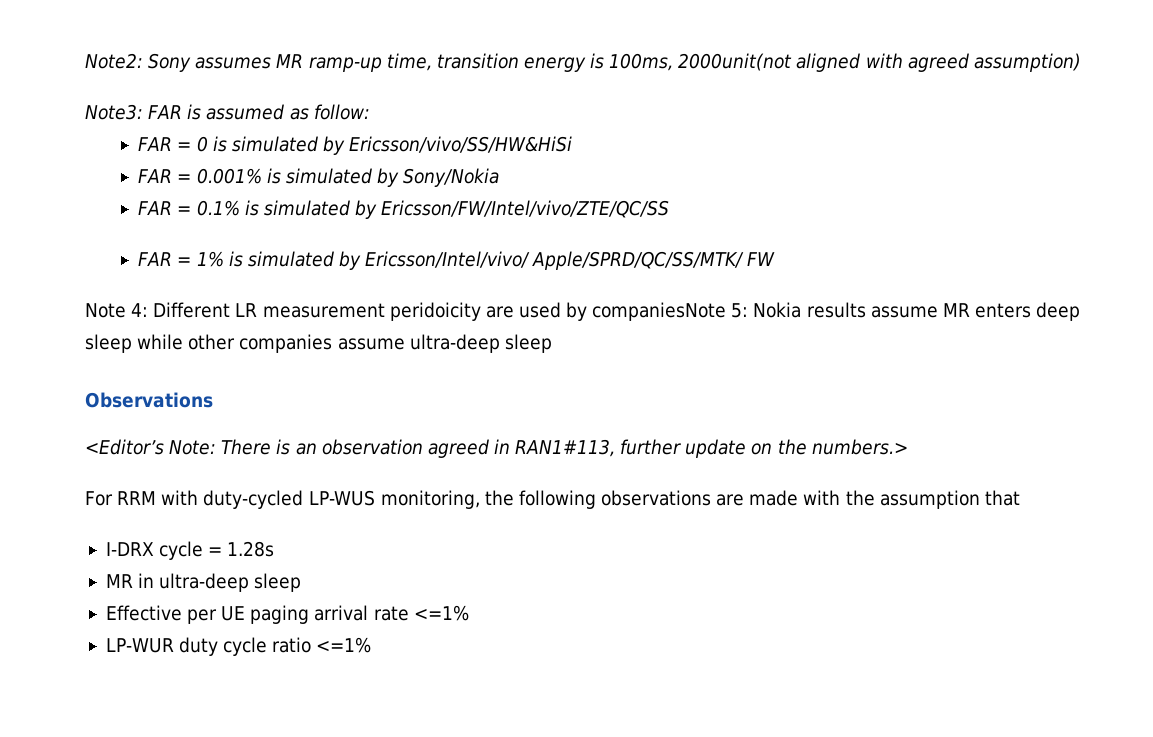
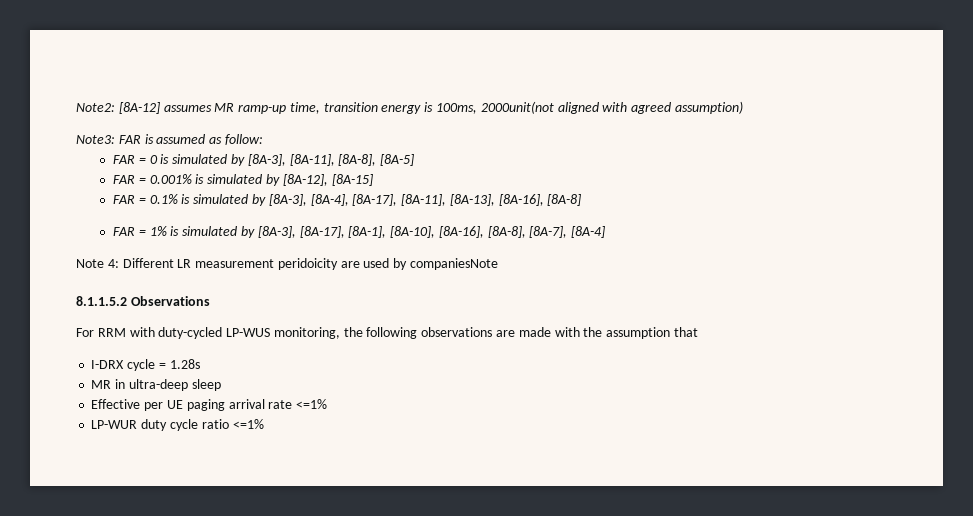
- Note2: Sony assumes MR ramp-up time, transition energy is 100ms, 2000unit(not aligned with agreed assumption)
+ Note2: [8A-12] assumes MR ramp-up time, transition energy is 100ms, 2000unit(not aligned with agreed assumption)
- FAR = 0 is simulated by Ericsson/vivo/SS/HW&HiSi
+ FAR = 0 is simulated by [8A-3], [8A-11], [8A-8], [8A-5]
- FAR = 0.001% is simulated by Sony/Nokia
+ FAR = 0.001% is simulated by [8A-12], [8A-15]
- FAR = 0.1% is simulated by Ericsson/FW/Intel/vivo/ZTE/QC/SS
+ FAR = 0.1% is simulated by [8A-3], [8A-4], [8A-17], [8A-11], [8A-13], [8A-16], [8A-8]
- FAR = 1% is simulated by Ericsson/Intel/vivo/ Apple/SPRD/QC/SS/MTK/ FW
+ FAR = 1% is simulated by [8A-3], [8A-17], [8A-1], [8A-10], [8A-16], [8A-8], [8A-7], [8A-4]
- Note 4: Different LR measurement peridoicity are used by companiesNote 5: Nokia results assume MR enters deep sleep while other companies assume ultra-deep sleep
- Observations
- <Editor’s Note: There is an observation agreed in RAN1#113, further update on the numbers.>
+ Note 4: Different LR measurement peridoicity are used by companiesNote
+ 8.1.1.5.2 Observations

